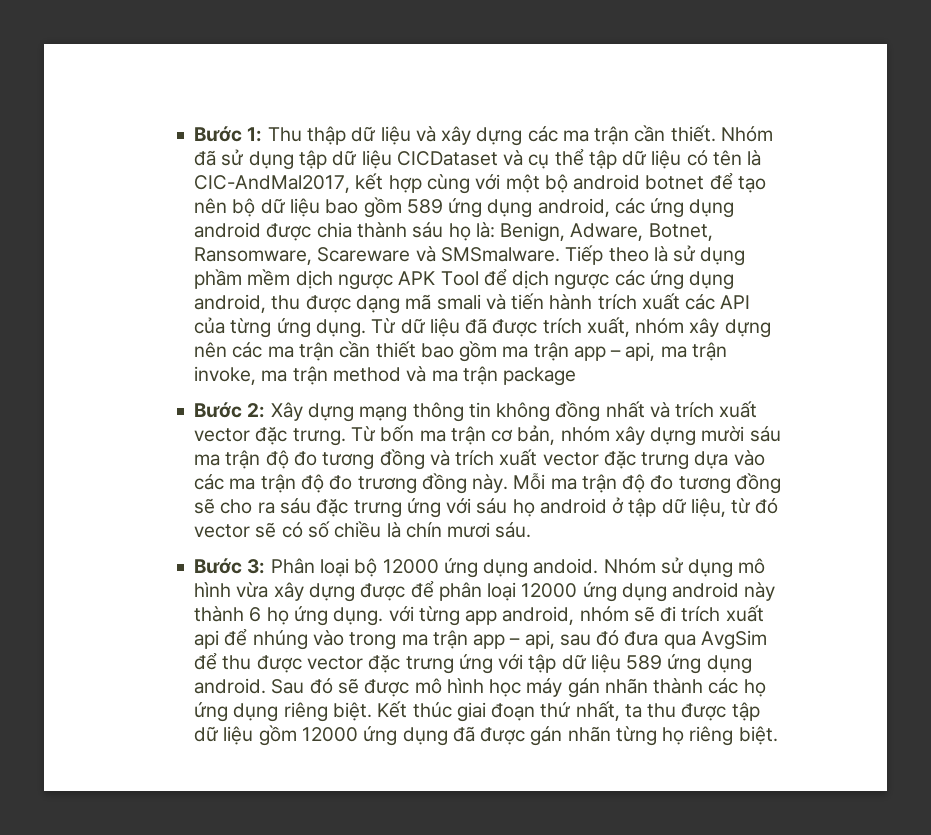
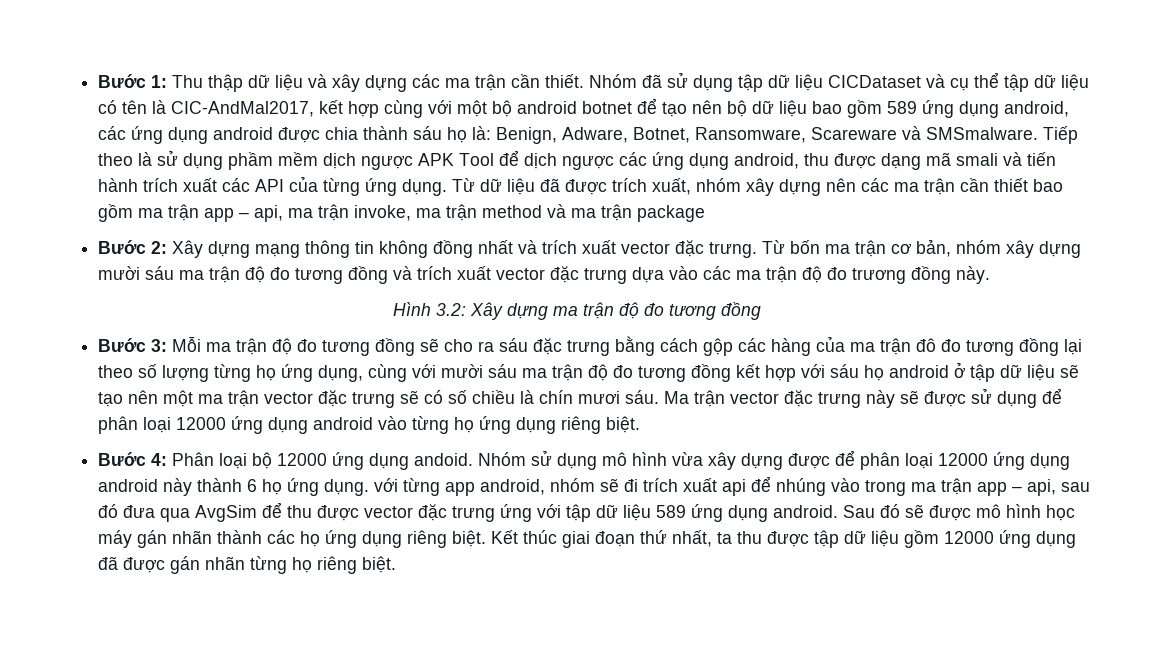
- Từ bốn ma trận cơ bản, nhóm xây dựng mười sáu ma trận độ đo tương đồng và trích xuất vector đặc trưng dựa vào các ma trận độ đo trương đồng này. Mỗi ma trận độ đo tương đồng sẽ cho ra sáu đặc trưng ứng với sáu họ android ở tập dữ liệu, từ đó vector sẽ có số chiều là chín mươi sáu.
- Bước 3:
+ Từ bốn ma trận cơ bản, nhóm xây dựng mười sáu ma trận độ đo tương đồng và trích xuất vector đặc trưng dựa vào các ma trận độ đo trương đồng này.
+ Hình 3.2: Xây dựng ma trận độ đo tương đồng
+ Bước 3: Mỗi ma trận độ đo tương đồng sẽ cho ra sáu đặc trưng bằng cách gộp các hàng của ma trận đô đo tương đồng lại theo số lượng từng họ ứng dụng, cùng với mười sáu ma trận độ đo tương đồng kết hợp với sáu họ android ở tập dữ liệu sẽ tạo nên một ma trận vector đặc trưng sẽ có số chiều là chín mươi sáu. Ma trận vector đặc trưng này sẽ được sử dụng để phân loại 12000 ứng dụng android vào từng họ ứng dụng riêng biệt.
+ Bước 4:

